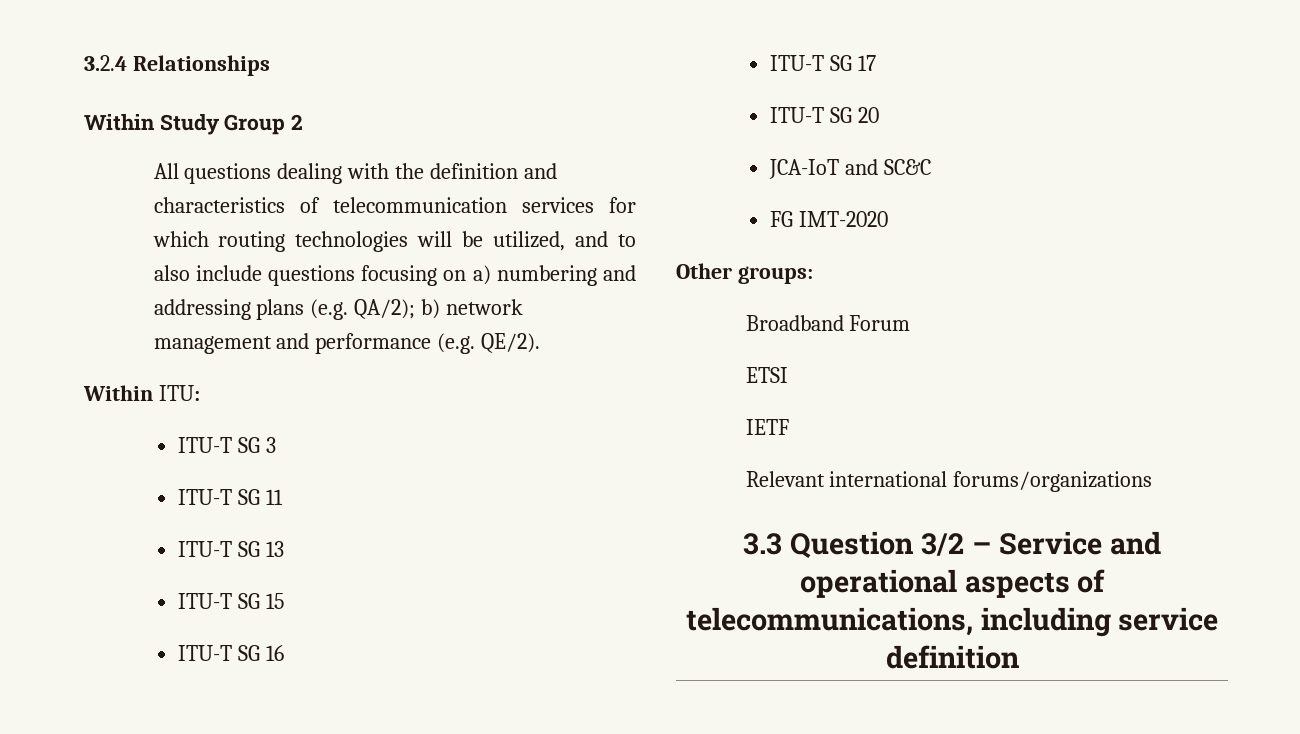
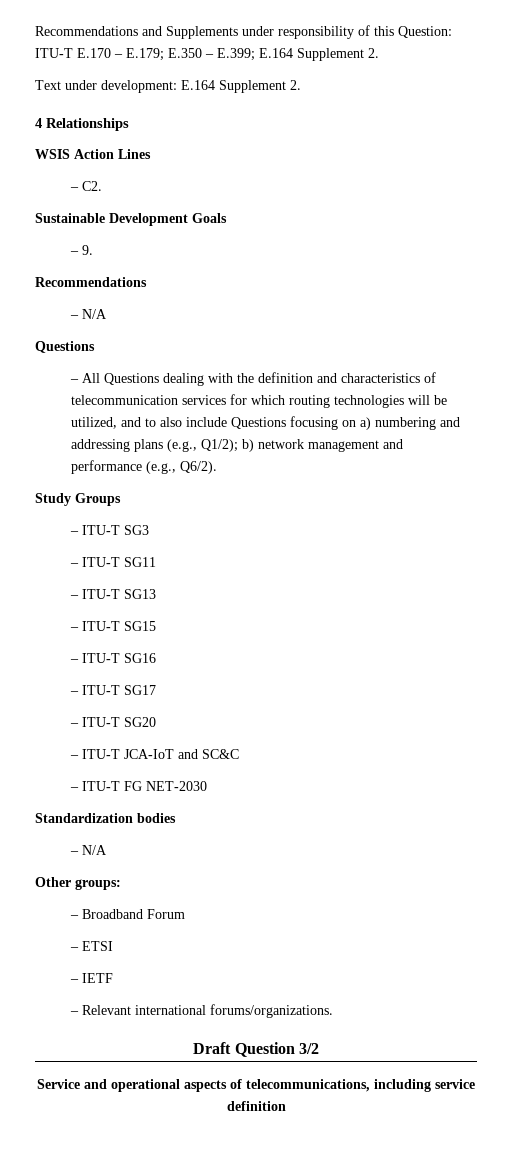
- 3.2.4 Relationships
- Within Study Group 2
- All questions dealing with the definition and characteristics of telecommunication services for which routing technologies will be utilized, and to also include questions focusing on a) numbering and addressing plans (e.g. QA/2); b) network management and performance (e.g. QE/2).
- Within ITU:
- ITU-T SG 3
- ITU-T SG 11
- ITU-T SG 13
- ITU-T SG 15
- ITU-T SG 16
- ITU-T SG 17
- ITU-T SG 20
- JCA-IoT and SC&C
- FG IMT-2020
+ Recommendations and Supplements under responsibility of this Question: ITU-T E.170 – E.179; E.350 – E.399; E.164 Supplement 2.
+ Text under development: E.164 Supplement 2.
+ 4 Relationships
+ WSIS Action Lines
+ – C2.
+ Sustainable Development Goals
+ – 9.
+ Recommendations
+ – N/A
+ Questions
+ – All Questions dealing with the definition and characteristics of telecommunication services for which routing technologies will be utilized, and to also include Questions focusing on a) numbering and addressing plans (e.g., Q1/2); b) network management and performance (e.g., Q6/2).
+ Study Groups
+ – ITU-T SG3
+ – ITU-T SG11
+ – ITU-T SG13
+ – ITU-T SG15
+ – ITU-T SG16
+ – ITU-T SG17
+ – ITU-T SG20
+ – ITU-T JCA-IoT and SC&C
+ – ITU-T FG NET-2030
+ Standardization bodies
+ – N/A
- Broadband Forum
+ – Broadband Forum
- ETSI
+ – ETSI
- IETF
+ – IETF
- Relevant international forums/organizations
- 3.3 Question 3/2 – Service and operational aspects of telecommunications, including service definition
+ – Relevant international forums/organizations.
+ Draft Question 3/2
+ Service and operational aspects of telecommunications, including service definition

